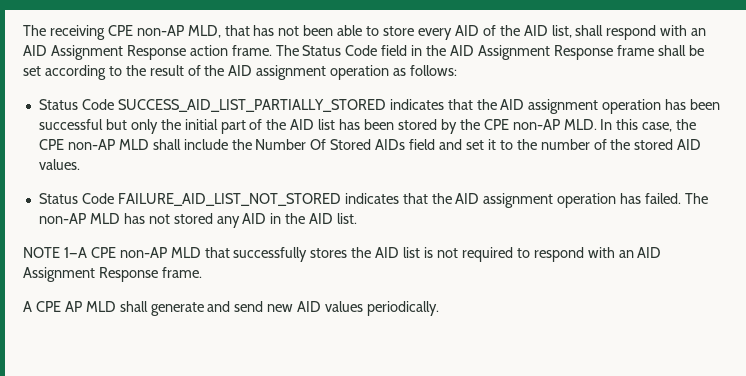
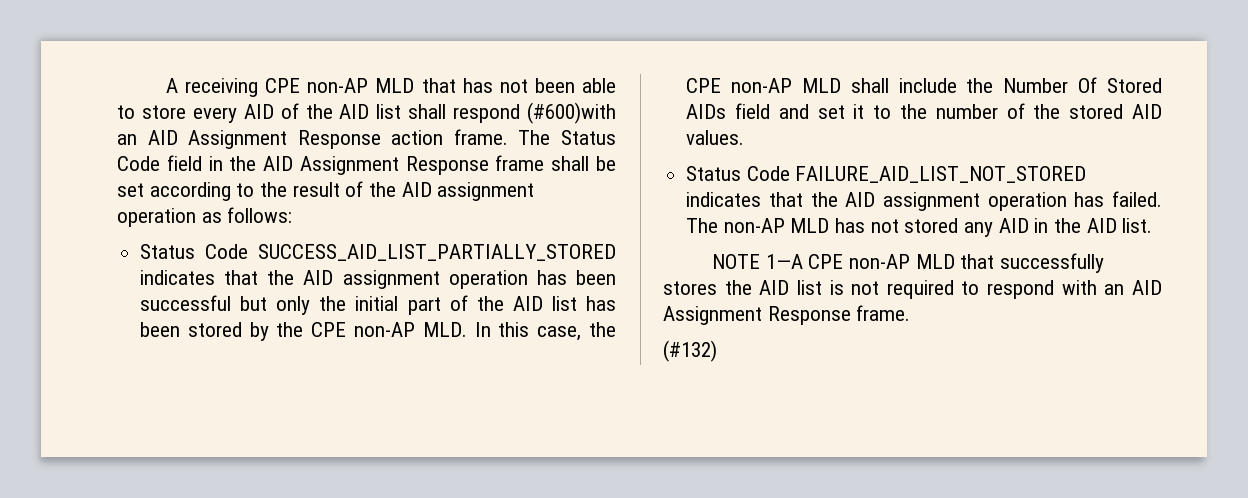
- The receiving CPE non-AP MLD, that has not been able to store every AID of the AID list, shall respond with an AID Assignment Response action frame.
+ A receiving CPE non-AP MLD that has not been able to store every AID of the AID list shall respond (#600)with an AID Assignment Response action frame.
- A CPE AP MLD shall generate and send new AID values periodically.
+ (#132)

